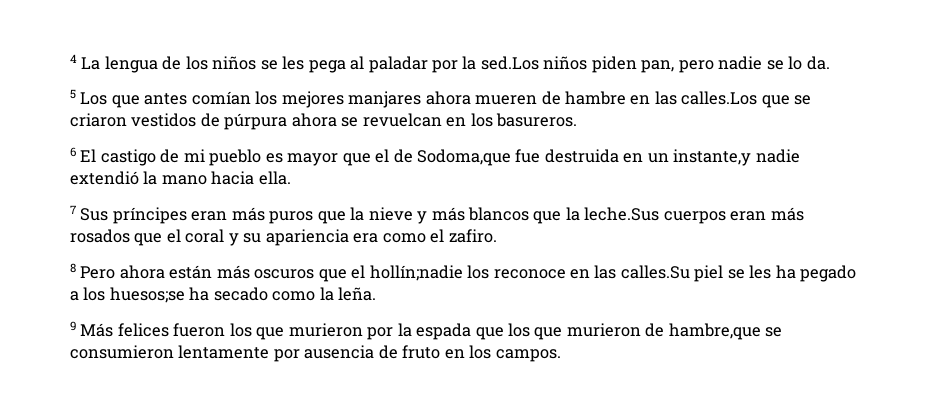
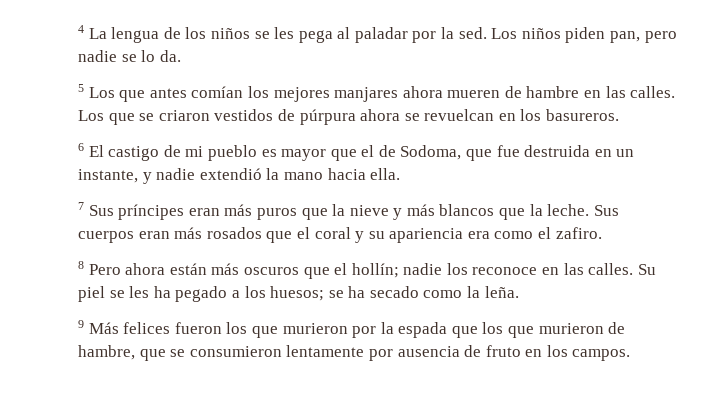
- 4 La lengua de los niños se les pega al paladar por la sed.Los niños piden pan, pero nadie se lo da.
+ 4 La lengua de los niños se les pega al paladar por la sed. Los niños piden pan, pero nadie se lo da.
- 5 Los que antes comían los mejores manjares ahora mueren de hambre en las calles.Los que se criaron vestidos de púrpura ahora se revuelcan en los basureros.
+ 5 Los que antes comían los mejores manjares ahora mueren de hambre en las calles. Los que se criaron vestidos de púrpura ahora se revuelcan en los basureros.
- 6 El castigo de mi pueblo es mayor que el de Sodoma,que fue destruida en un instante,y nadie extendió la mano hacia ella.
+ 6 El castigo de mi pueblo es mayor que el de Sodoma, que fue destruida en un instante, y nadie extendió la mano hacia ella.
- 7 Sus príncipes eran más puros que la nieve y más blancos que la leche.Sus cuerpos eran más rosados que el coral y su apariencia era como el zafiro.
+ 7 Sus príncipes eran más puros que la nieve y más blancos que la leche. Sus cuerpos eran más rosados que el coral y su apariencia era como el zafiro.
- 8 Pero ahora están más oscuros que el hollín;nadie los reconoce en las calles.Su piel se les ha pegado a los huesos;se ha secado como la leña.
+ 8 Pero ahora están más oscuros que el hollín; nadie los reconoce en las calles. Su piel se les ha pegado a los huesos; se ha secado como la leña.
- 9 Más felices fueron los que murieron por la espada que los que murieron de hambre,que se consumieron lentamente por ausencia de fruto en los campos.
+ 9 Más felices fueron los que murieron por la espada que los que murieron de hambre, que se consumieron lentamente por ausencia de fruto en los campos.

